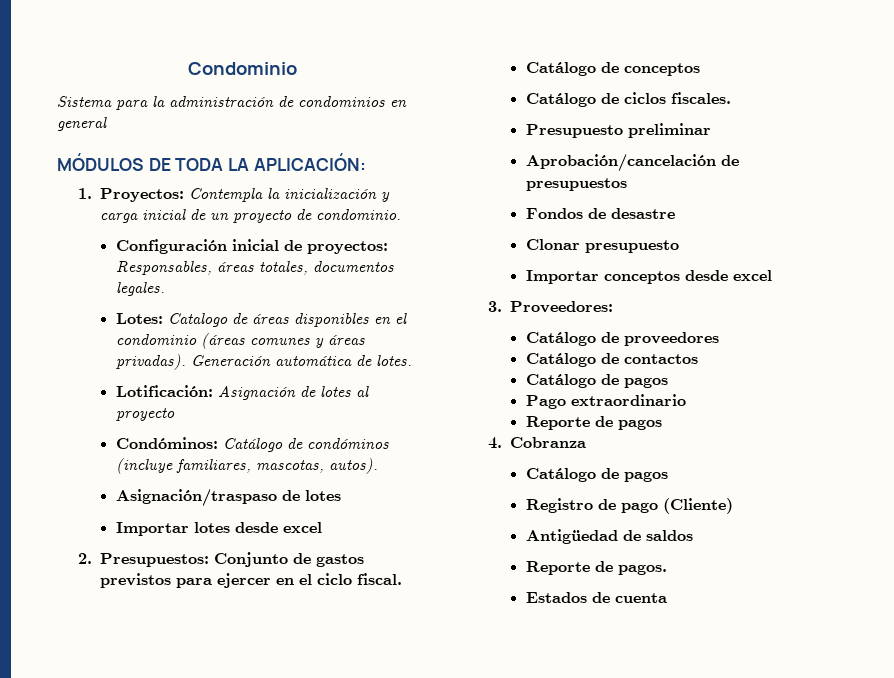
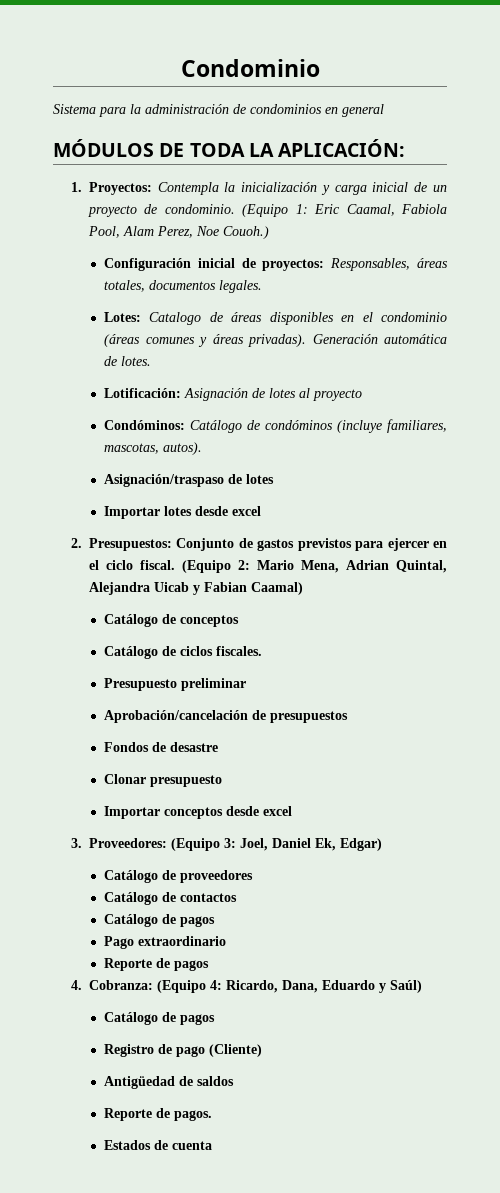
+ (Equipo 1: Eric Caamal, Fabiola Pool, Alam Perez, Noe Couoh.)
+ (Equipo 2: Mario Mena, Adrian Quintal, Alejandra Uicab y Fabian Caamal)
- 3. Proveedores:
+ 3. Proveedores: (Equipo 3: Joel, Daniel Ek, Edgar)
- 4. Cobranza
+ 4. Cobranza: (Equipo 4: Ricardo, Dana, Eduardo y Saúl)

